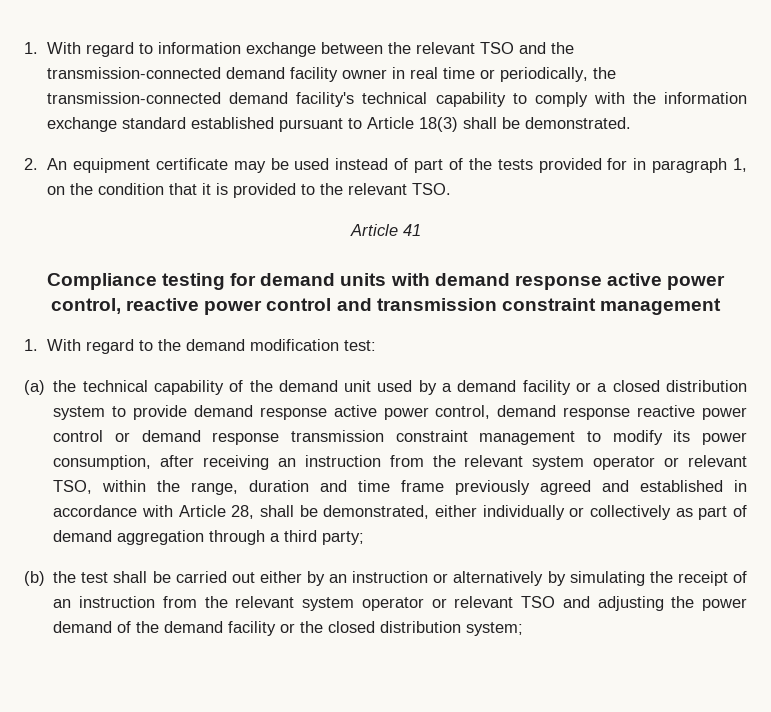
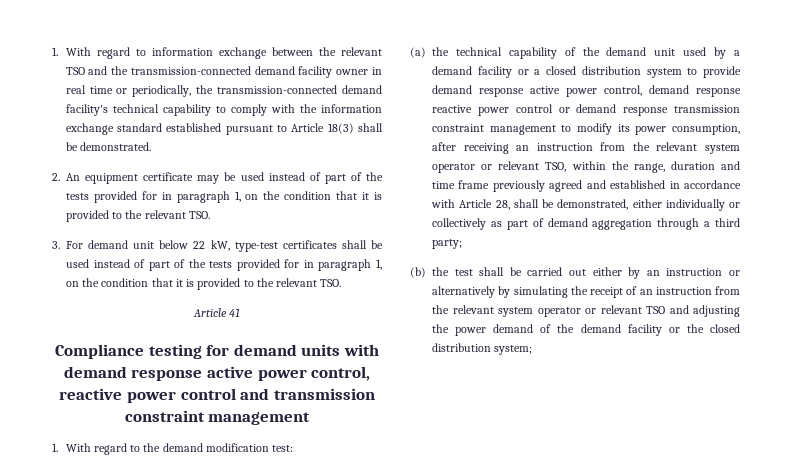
+ 3. For demand unit below 22 kW, type-test certificates shall be used instead of part of the tests provided for in paragraph 1, on the condition that it is provided to the relevant TSO.

